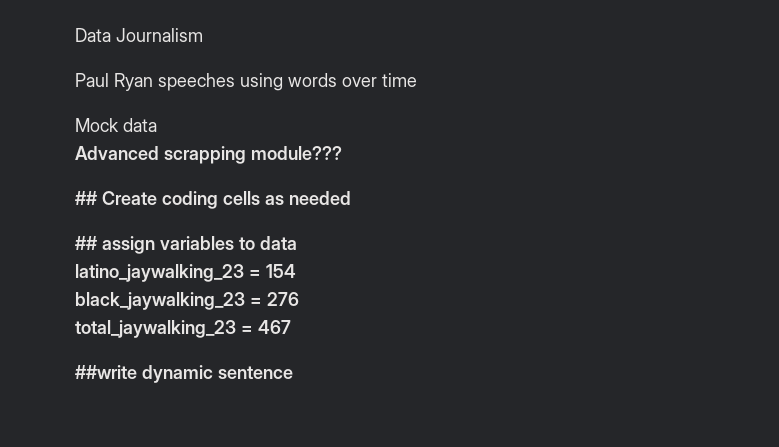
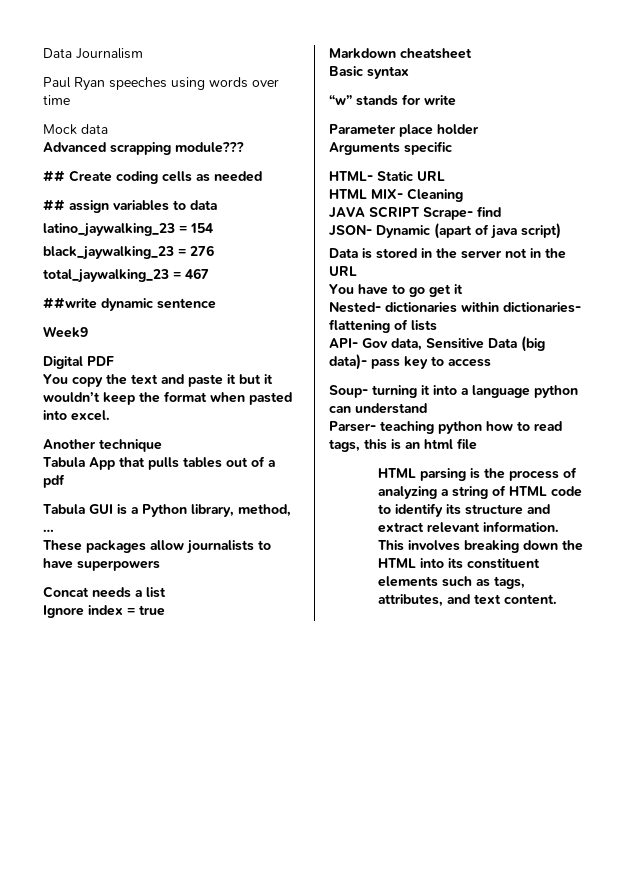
+ Week9
+ Digital PDF
+ You copy the text and paste it but it wouldn’t keep the format when pasted into excel.
+ Another technique
+ Tabula App that pulls tables out of a pdf
+ Tabula GUI is a Python library, method, …
+ These packages allow journalists to have superpowers
+ Concat needs a list
+ Ignore index = true
+ Markdown cheatsheet
+ Basic syntax
+ “w” stands for write
+ Parameter place holder
+ Arguments specific
+ HTML- Static URL
+ HTML MIX- Cleaning
+ JAVA SCRIPT Scrape- find
+ JSON- Dynamic (apart of java script)
+ Data is stored in the server not in the URL
+ You have to go get it
+ Nested- dictionaries within dictionaries- flattening of lists
+ API- Gov data, Sensitive Data (big data)- pass key to access
+ Soup- turning it into a language python can understand
+ Parser- teaching python how to read tags, this is an html file
+ HTML parsing is the process of analyzing a string of HTML code to identify its structure and extract relevant information. This involves breaking down the HTML into its constituent elements such as tags, attributes, and text content.

